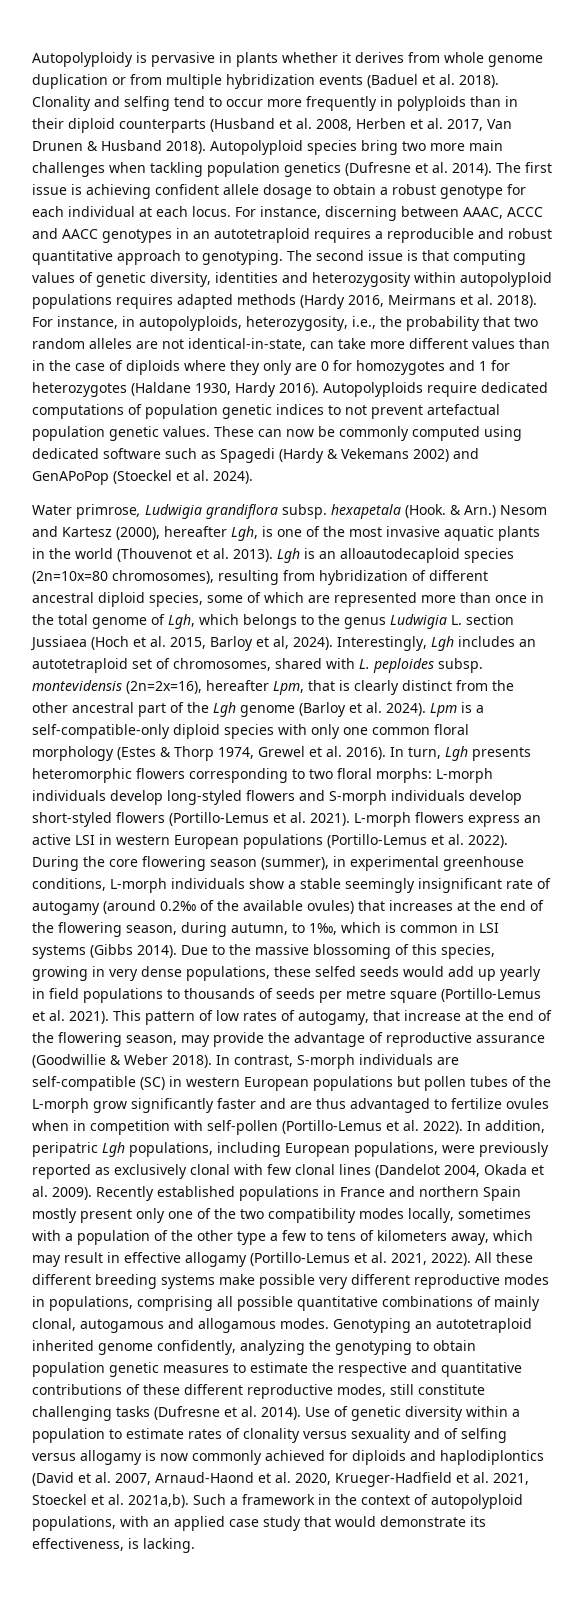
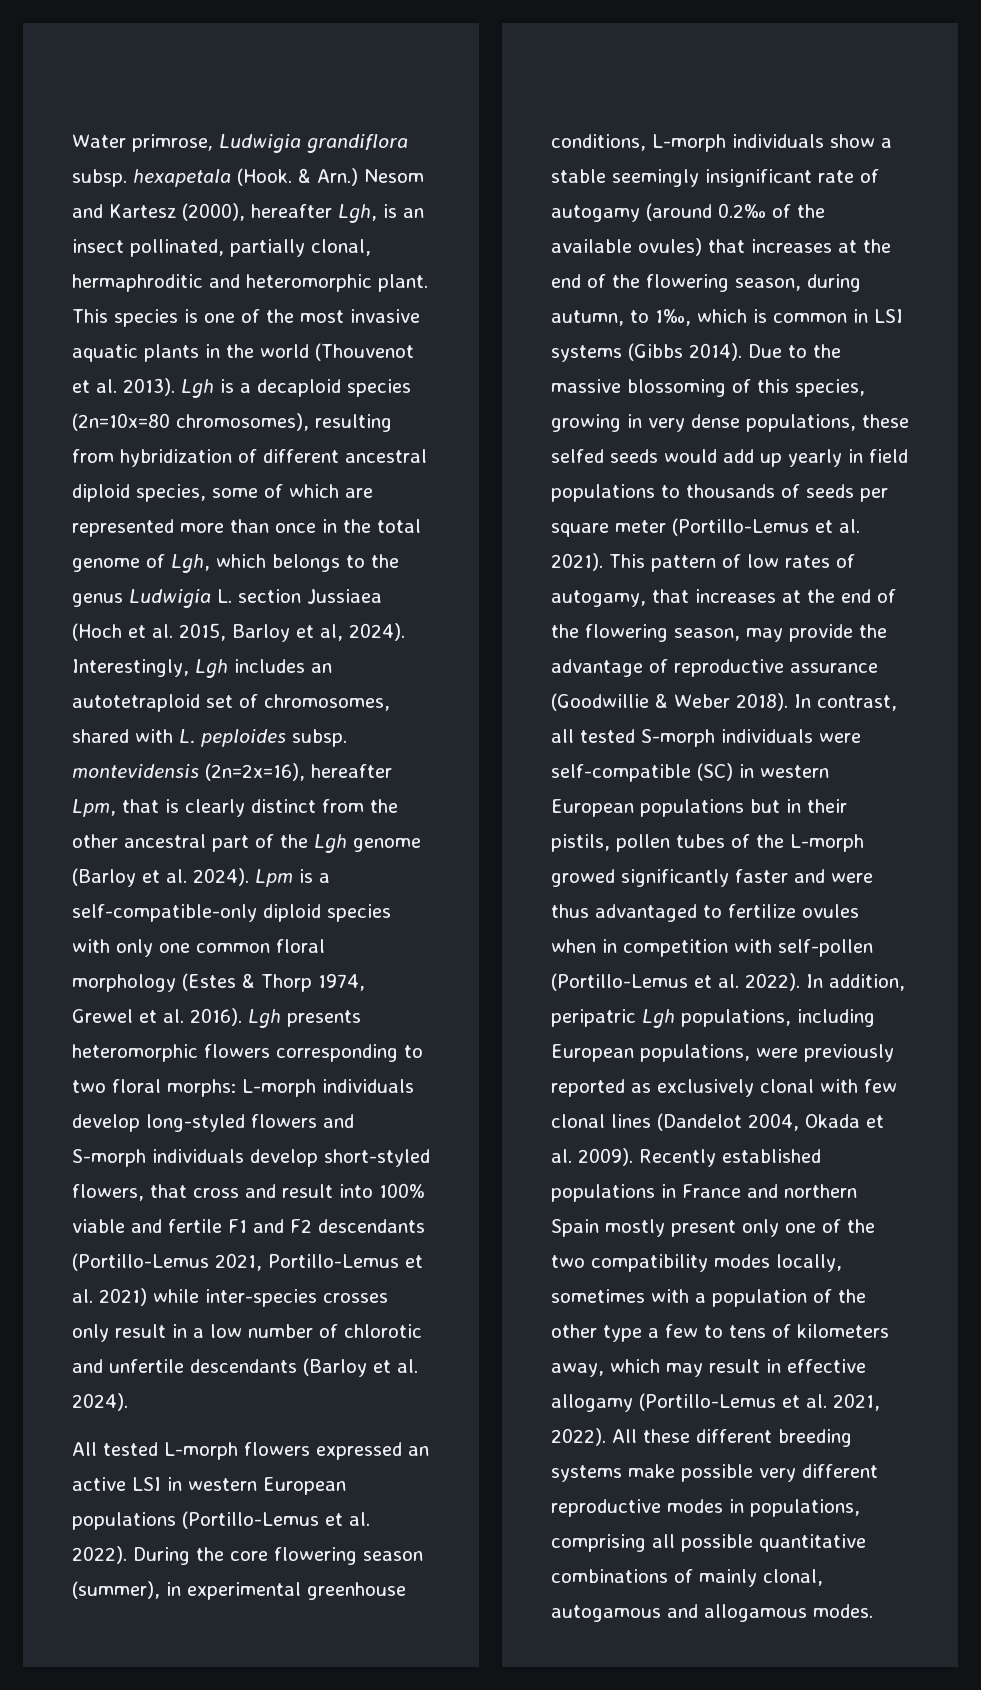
- Autopolyploidy is pervasive in plants whether it derives from whole genome duplication or from multiple hybridization events (Baduel et al. 2018). Clonality and selfing tend to occur more frequently in polyploids than in their diploid counterparts (Husband et al. 2008, Herben et al. 2017, Van Drunen & Husband 2018). Autopolyploid species bring two more main challenges when tackling population genetics (Dufresne et al. 2014). The first issue is achieving confident allele dosage to obtain a robust genotype for each individual at each locus. For instance, discerning between AAAC, ACCC and AACC genotypes in an autotetraploid requires a reproducible and robust quantitative approach to genotyping. The second issue is that computing values of genetic diversity, identities and heterozygosity within autopolyploid populations requires adapted methods (Hardy 2016, Meirmans et al. 2018). For instance, in autopolyploids, heterozygosity, i.e., the probability that two random alleles are not identical-in-state, can take more different values than in the case of diploids where they only are 0 for homozygotes and 1 for heterozygotes (Haldane 1930, Hardy 2016). Autopolyploids require dedicated computations of population genetic indices to not prevent artefactual population genetic values. These can now be commonly computed using dedicated software such as Spagedi (Hardy & Vekemans 2002) and GenAPoPop (Stoeckel et al. 2024).
- & Arn.) Nesom and Kartesz (2000), hereafter Lgh, is one of the most invasive aquatic plants in the world (Thouvenot et al. 2013).
+ & Arn.) Nesom and Kartesz (2000), hereafter Lgh, is an insect pollinated, partially clonal, hermaphroditic and heteromorphic plant. This species is one of the most invasive aquatic plants in the world (Thouvenot et al. 2013).
- Lgh is an alloautodecaploid species (2n=10x=80 chromosomes), resulting from hybridization of different ancestral diploid species, some of which are represented more than once in the total genome of Lgh, which belongs to the genus Ludwigia L. section Jussiaea (Hoch et al. 2015, Barloy et al, 2024).
+ Lgh is a decaploid species (2n=10x=80 chromosomes), resulting from hybridization of different ancestral diploid species, some of which are represented more than once in the total genome of Lgh, which belongs to the genus Ludwigia L. section Jussiaea (Hoch et al. 2015, Barloy et al, 2024).
- In turn, Lgh presents heteromorphic flowers corresponding to two floral morphs: L-morph individuals develop long-styled flowers and S-morph individuals develop short-styled flowers (Portillo-Lemus et al. 2021). L-morph flowers express an active LSI in western European populations (Portillo-Lemus et al. 2022).
+ Lgh presents heteromorphic flowers corresponding to two floral morphs: L-morph individuals develop long-styled flowers and S-morph individuals develop short-styled flowers, that cross and result into 100% viable and fertile F1 and F2 descendants (Portillo-Lemus 2021, Portillo-Lemus et al. 2021) while inter-species crosses only result in a low number of chlorotic and unfertile descendants (Barloy et al. 2024).
+ All tested L-morph flowers expressed an active LSI in western European populations (Portillo-Lemus et al. 2022).
- Due to the massive blossoming of this species, growing in very dense populations, these selfed seeds would add up yearly in field populations to thousands of seeds per metre square (Portillo-Lemus et al. 2021).
+ Due to the massive blossoming of this species, growing in very dense populations, these selfed seeds would add up yearly in field populations to thousands of seeds per square meter (Portillo-Lemus et al. 2021).
- This pattern of low rates of autogamy, that increase at the end of the flowering season, may provide the advantage of reproductive assurance (Goodwillie & Weber 2018).
+ This pattern of low rates of autogamy, that increases at the end of the flowering season, may provide the advantage of reproductive assurance (Goodwillie & Weber 2018).
- In contrast, S-morph individuals are self-compatible (SC) in western European populations but pollen tubes of the L-morph grow significantly faster and are thus advantaged to fertilize ovules when in competition with self-pollen (Portillo-Lemus et al. 2022).
+ In contrast, all tested S-morph individuals were self-compatible (SC) in western European populations but in their pistils, pollen tubes of the L-morph growed significantly faster and were thus advantaged to fertilize ovules when in competition with self-pollen (Portillo-Lemus et al. 2022).
- Genotyping an autotetraploid inherited genome confidently, analyzing the genotyping to obtain population genetic measures to estimate the respective and quantitative contributions of these different reproductive modes, still constitute challenging tasks (Dufresne et al. 2014). Use of genetic diversity within a population to estimate rates of clonality versus sexuality and of selfing versus allogamy is now commonly achieved for diploids and haplodiplontics (David et al. 2007, Arnaud-Haond et al. 2020, Krueger-Hadfield et al. 2021, Stoeckel et al. 2021a,b). Such a framework in the context of autopolyploid populations, with an applied case study that would demonstrate its effectiveness, is lacking.

